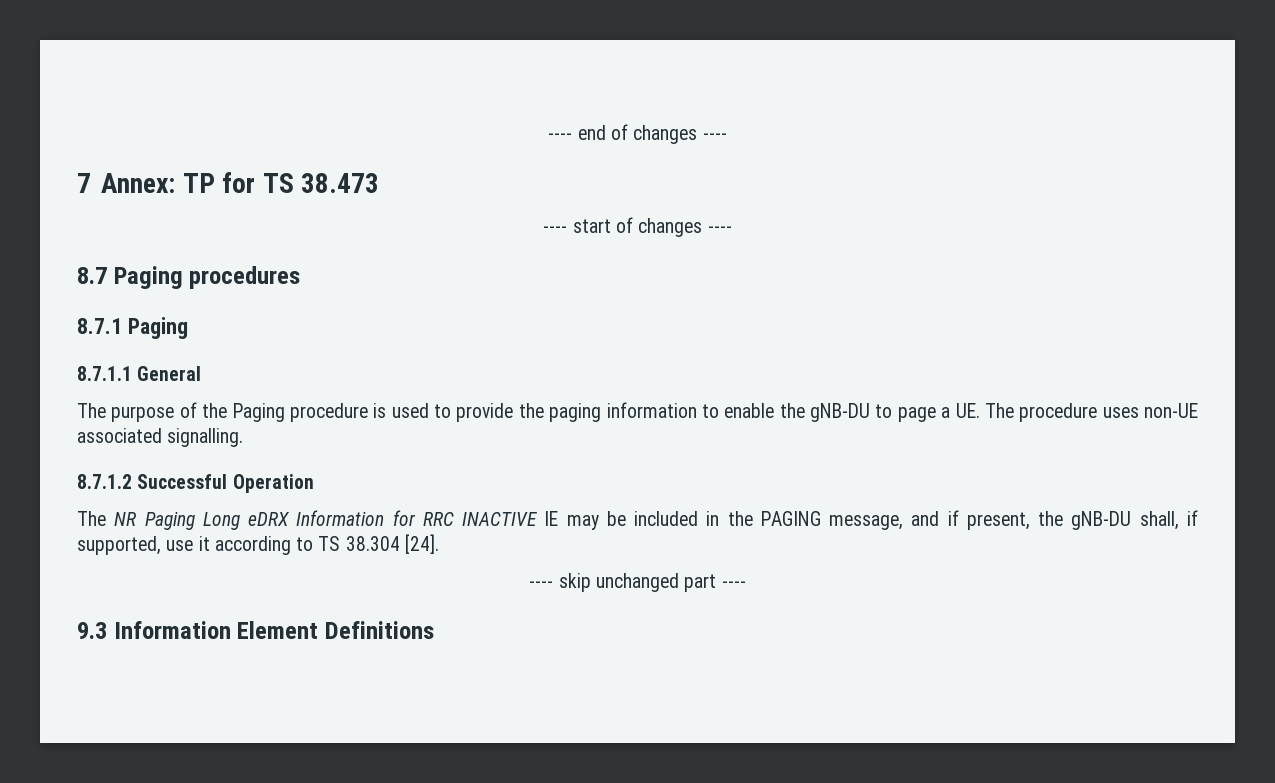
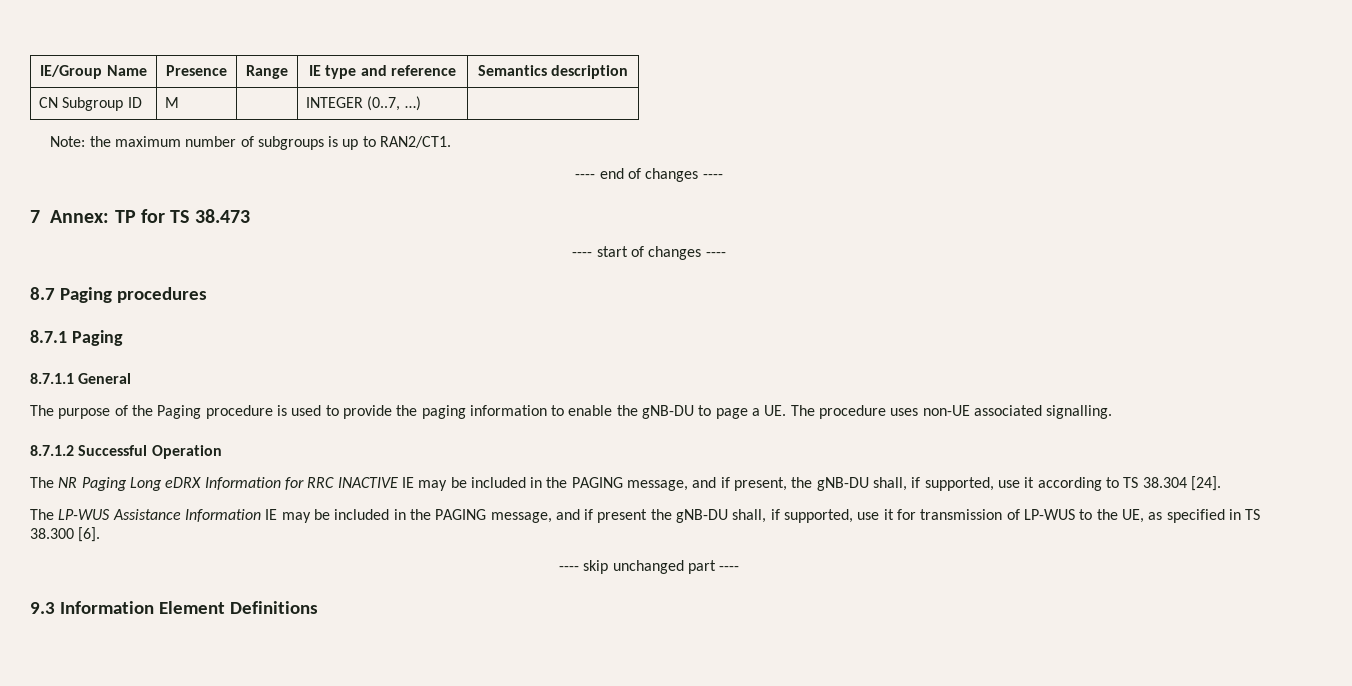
+ IE/Group Name | Presence | Range | IE type and reference | Semantics description
+ CN Subgroup ID | M | | INTEGER (0..7, …) |
+ Note: the maximum number of subgroups is up to RAN2/CT1.
+ The LP-WUS Assistance Information IE may be included in the PAGING message, and if present the gNB-DU shall, if supported, use it for transmission of LP-WUS to the UE, as specified in TS 38.300 [6].

